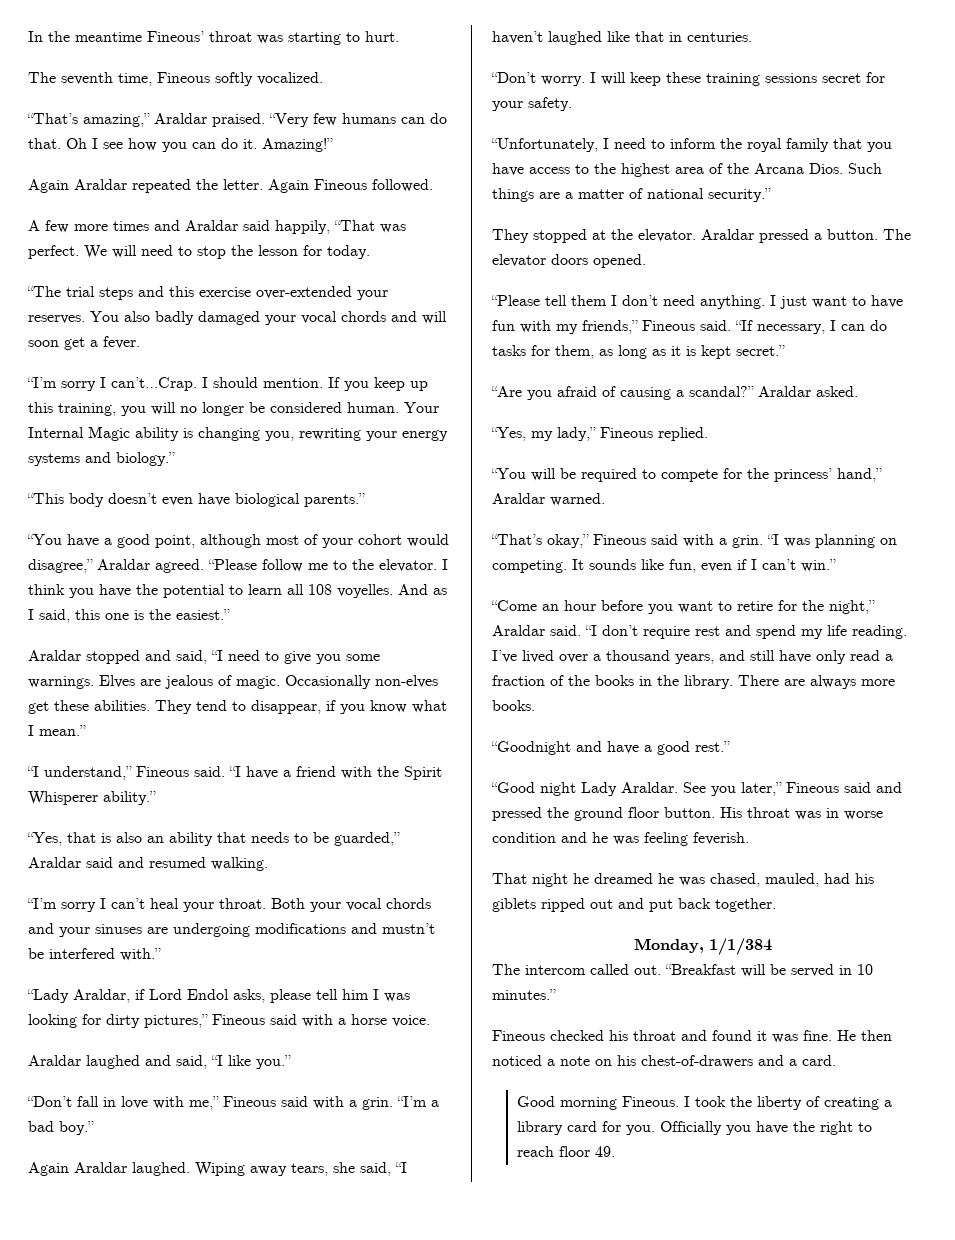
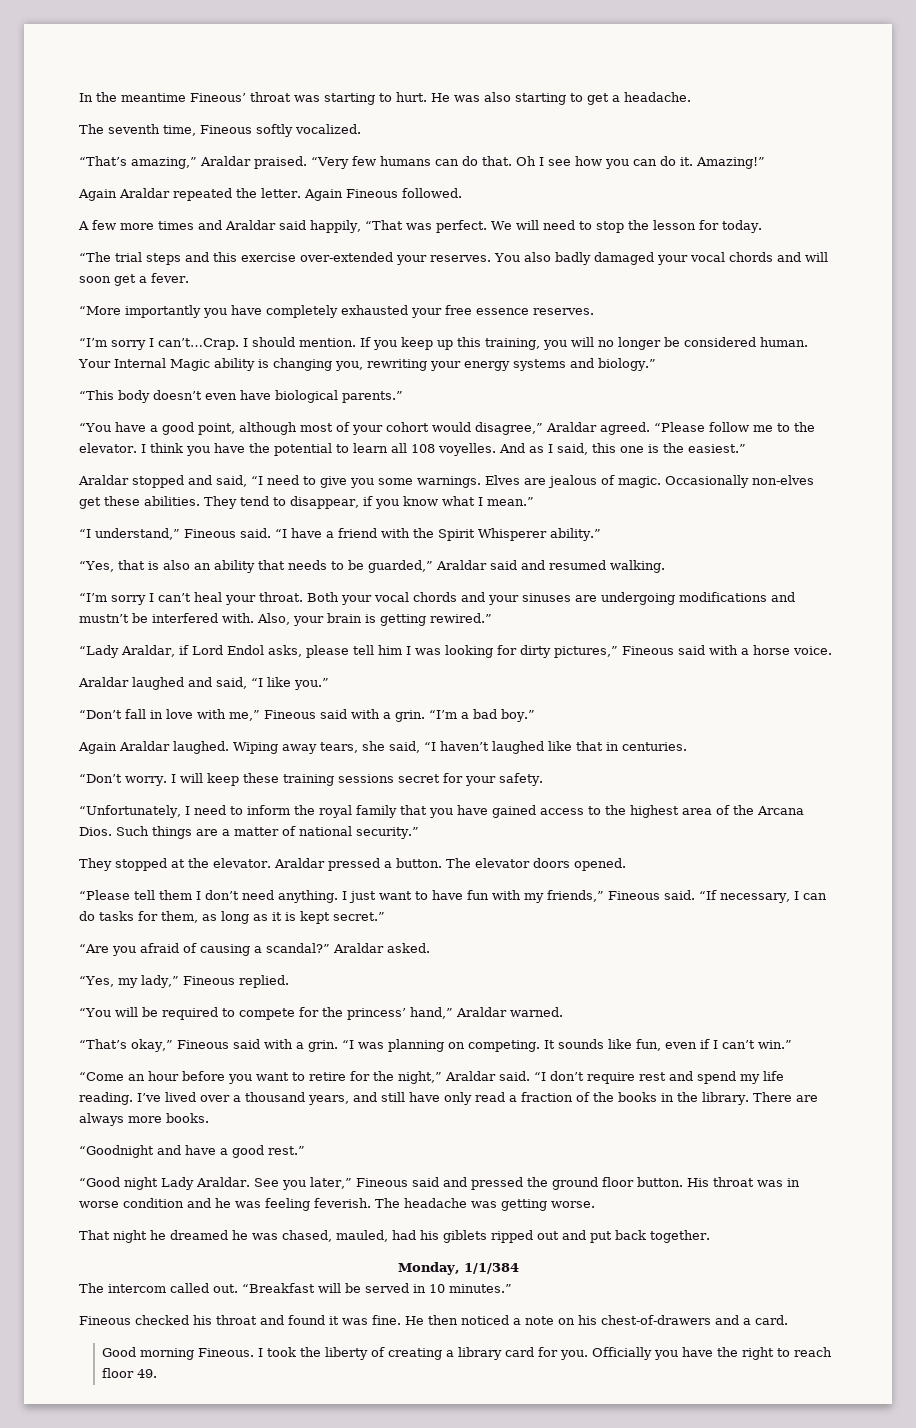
+ He was also starting to get a headache.
+ “More importantly you have completely exhausted your free essence reserves.
- Both your vocal chords and your sinuses are undergoing modifications and mustn’t be interfered with.”
+ Both your vocal chords and your sinuses are undergoing modifications and mustn’t be interfered with. Also, your brain is getting rewired.”
- “Unfortunately, I need to inform the royal family that you have access to the highest area of the Arcana Dios.
+ “Unfortunately, I need to inform the royal family that you have gained access to the highest area of the Arcana Dios.
+ The headache was getting worse.

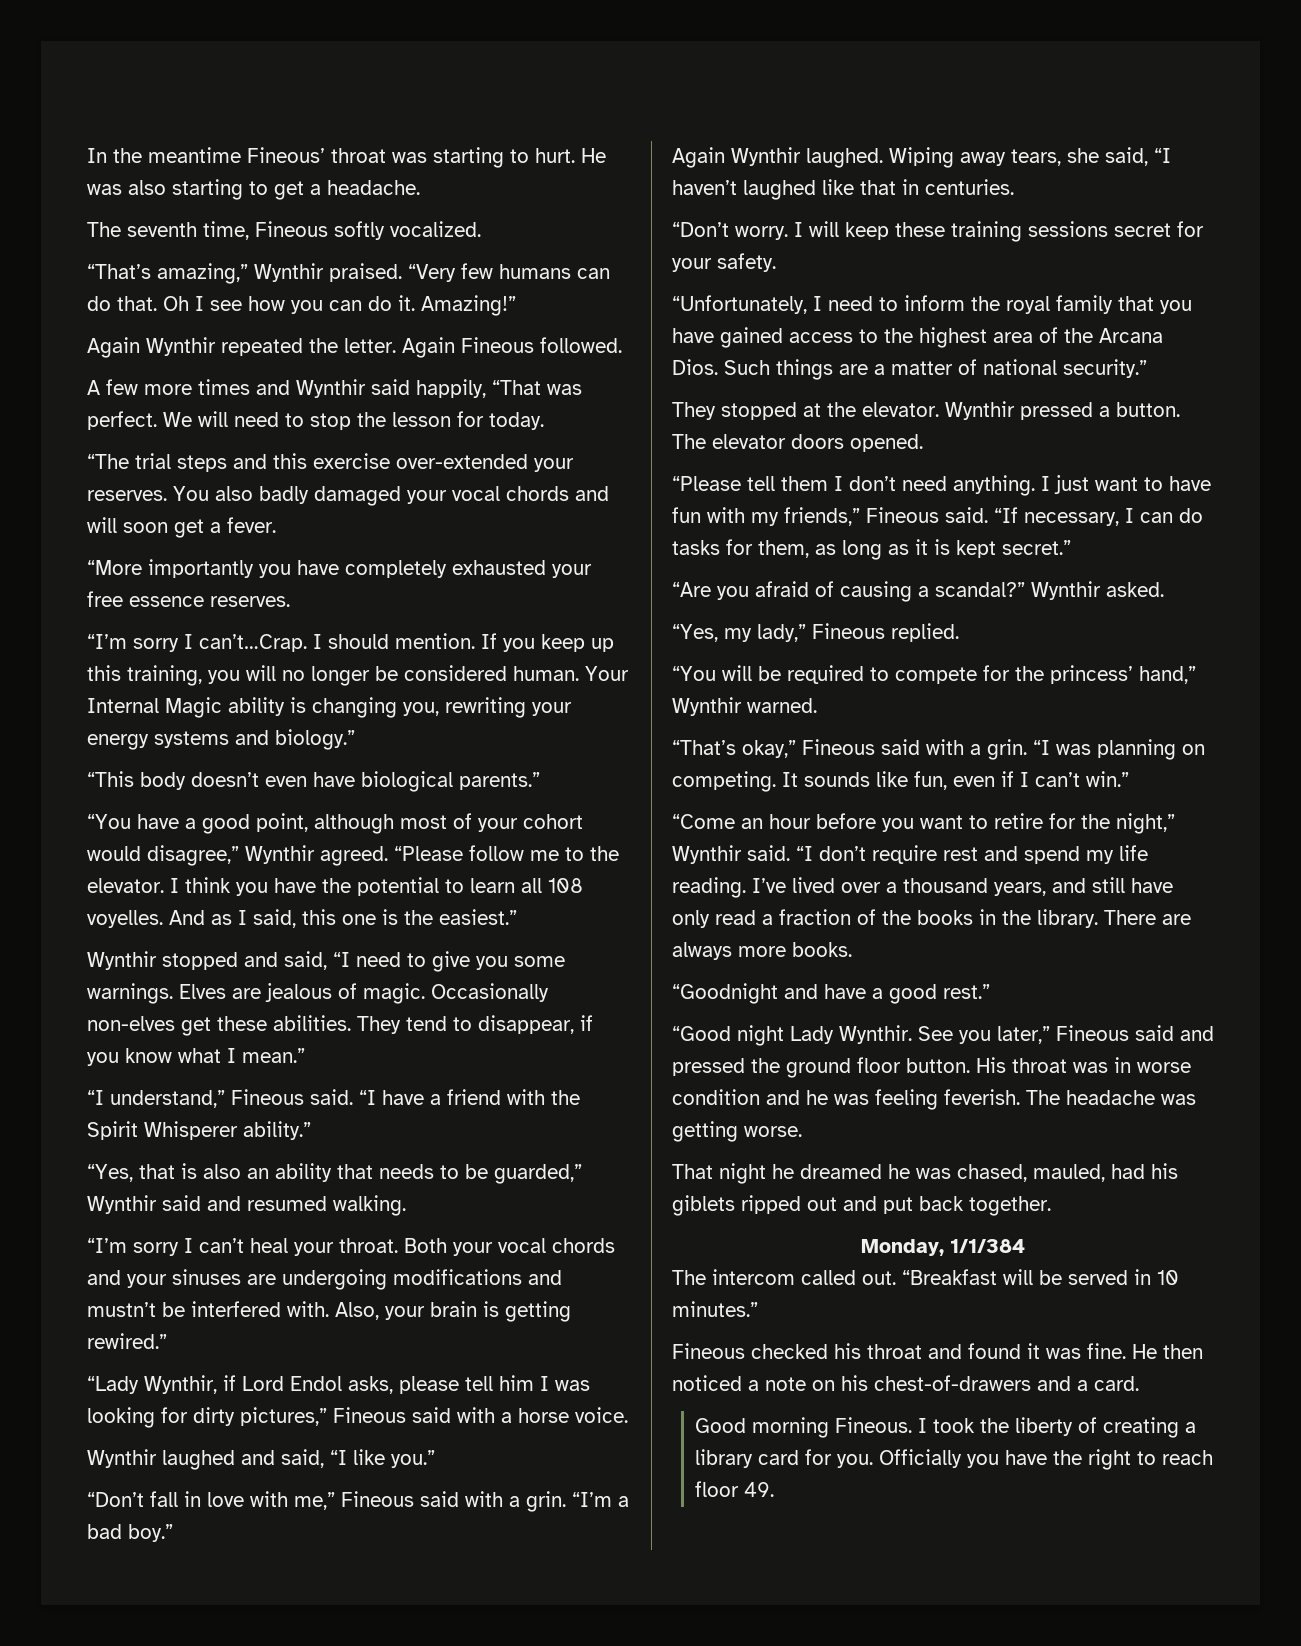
- “That’s amazing,” Araldar praised.
+ “That’s amazing,” Wynthir praised.
- Again Araldar repeated the letter.
+ Again Wynthir repeated the letter.
- A few more times and Araldar said happily, “That was perfect.
+ A few more times and Wynthir said happily, “That was perfect.
- “You have a good point, although most of your cohort would disagree,” Araldar agreed.
+ “You have a good point, although most of your cohort would disagree,” Wynthir agreed.
- Araldar stopped and said, “I need to give you some warnings.
+ Wynthir stopped and said, “I need to give you some warnings.
- “Yes, that is also an ability that needs to be guarded,” Araldar said and resumed walking.
+ “Yes, that is also an ability that needs to be guarded,” Wynthir said and resumed walking.
- “Lady Araldar, if Lord Endol asks, please tell him I was looking for dirty pictures,” Fineous said with a horse voice.
+ “Lady Wynthir, if Lord Endol asks, please tell him I was looking for dirty pictures,” Fineous said with a horse voice.
- Araldar laughed and said, “I like you.”
+ Wynthir laughed and said, “I like you.”
- Again Araldar laughed.
+ Again Wynthir laughed.
- Araldar pressed a button.
+ Wynthir pressed a button.
- Araldar asked.
+ Wynthir asked.
- “You will be required to compete for the princess’ hand,” Araldar warned.
+ “You will be required to compete for the princess’ hand,” Wynthir warned.
- “Come an hour before you want to retire for the night,” Araldar said.
+ “Come an hour before you want to retire for the night,” Wynthir said.
- “Good night Lady Araldar.
+ “Good night Lady Wynthir.

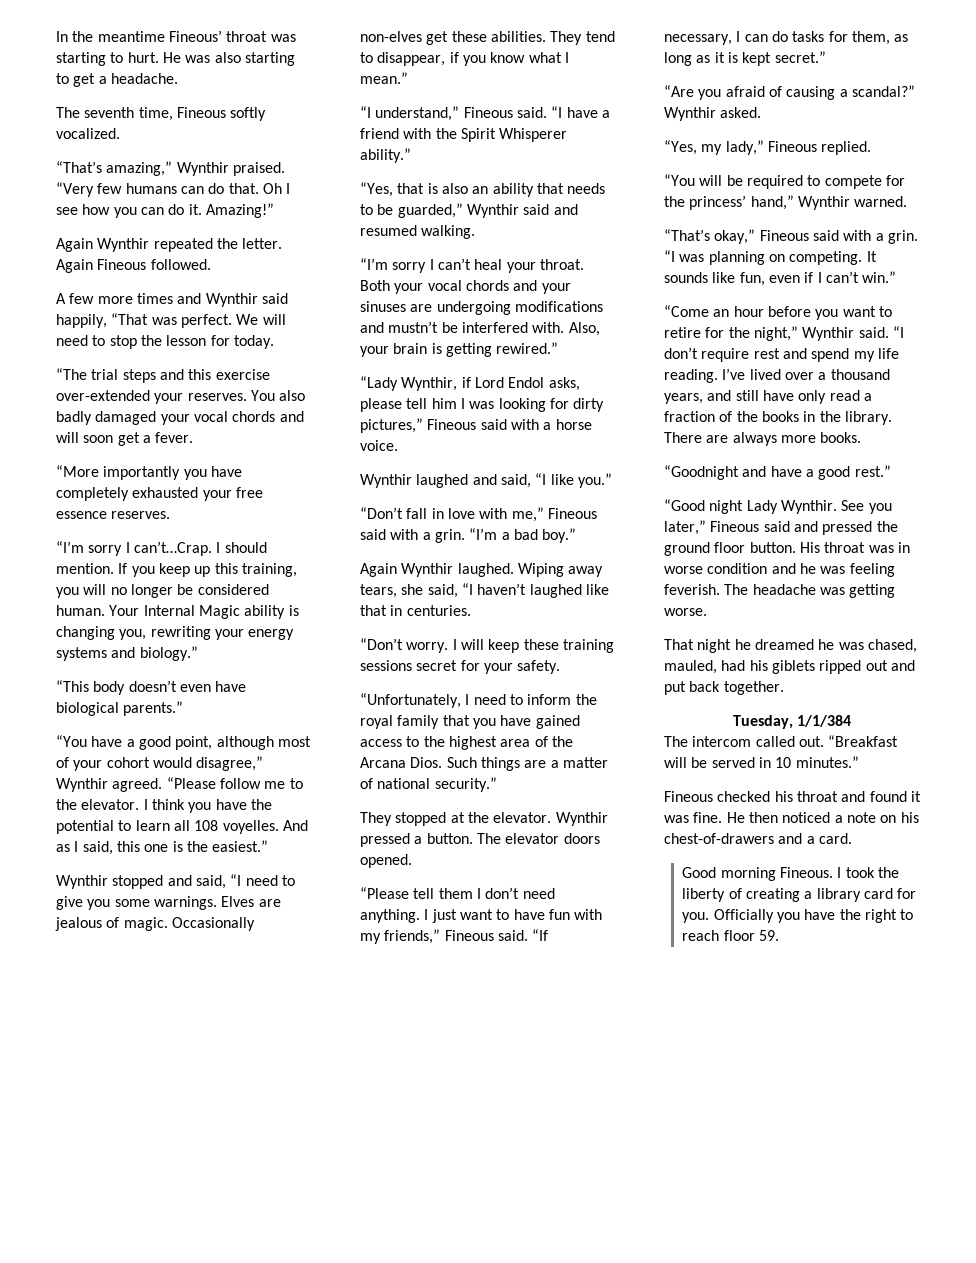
- Monday, 1/1/384
+ Tuesday, 1/1/384
- Officially you have the right to reach floor 49.
+ Officially you have the right to reach floor 59.

